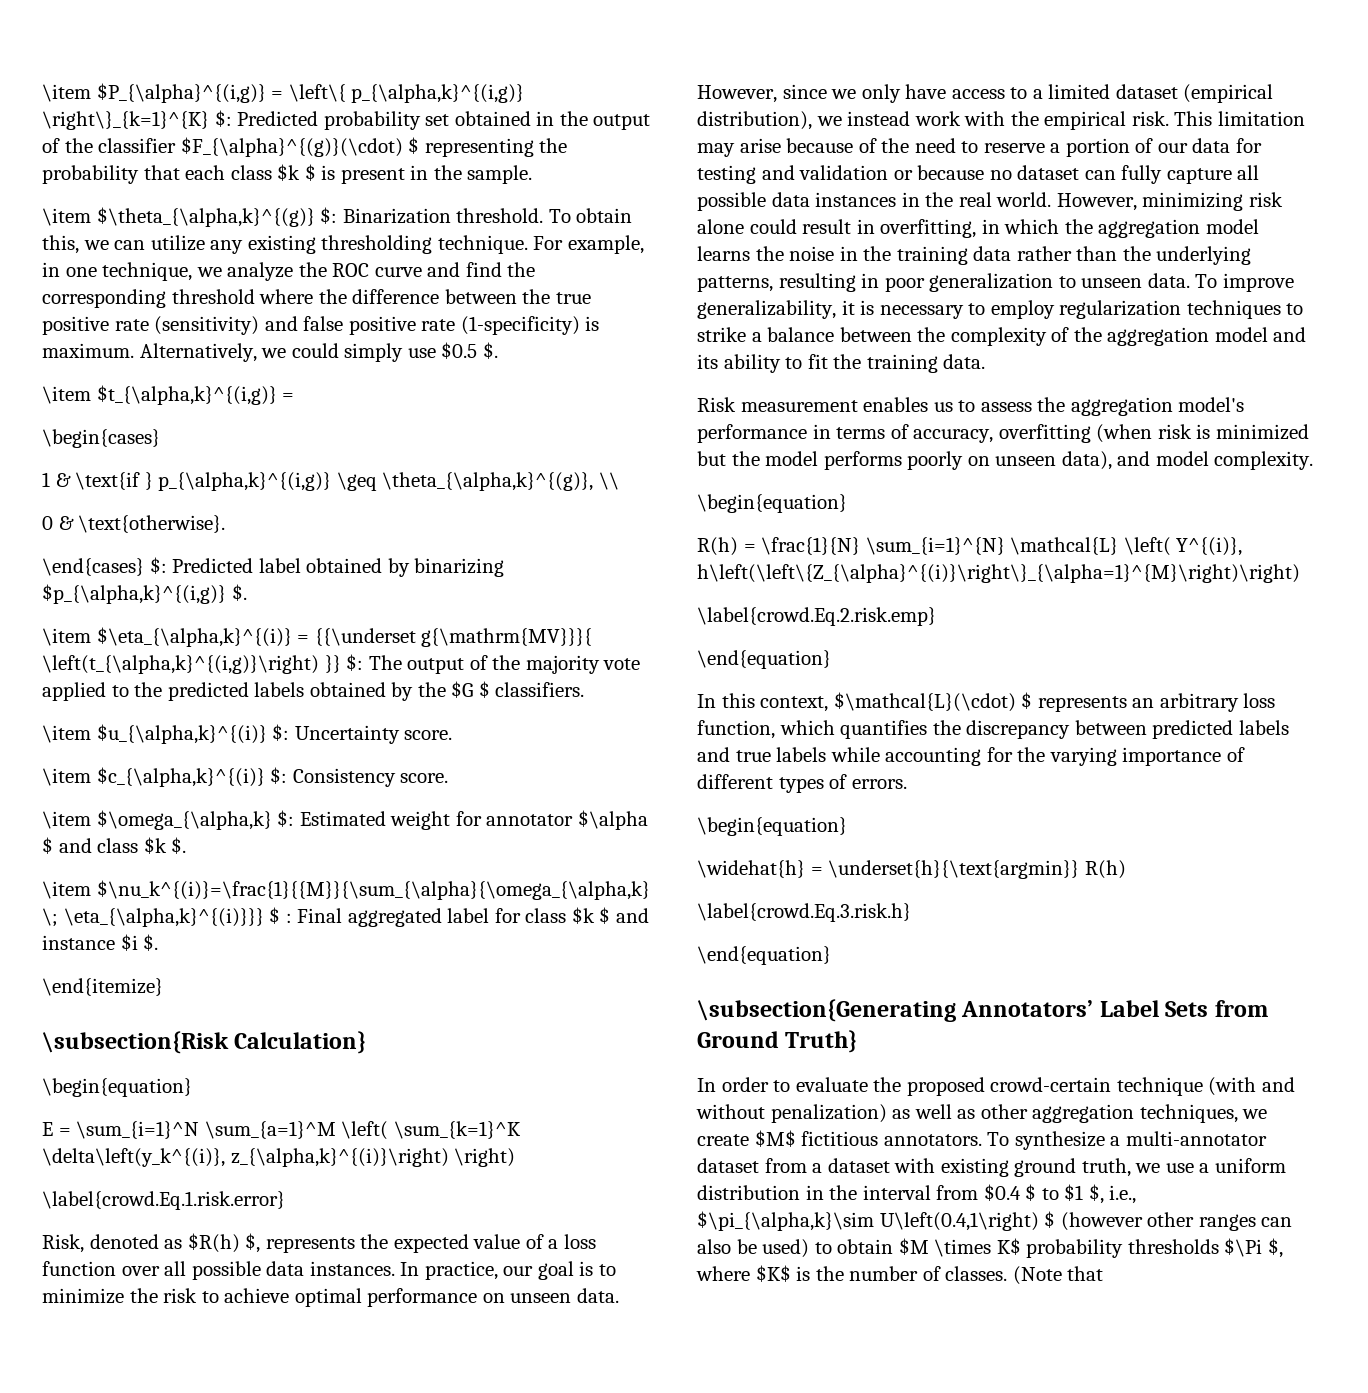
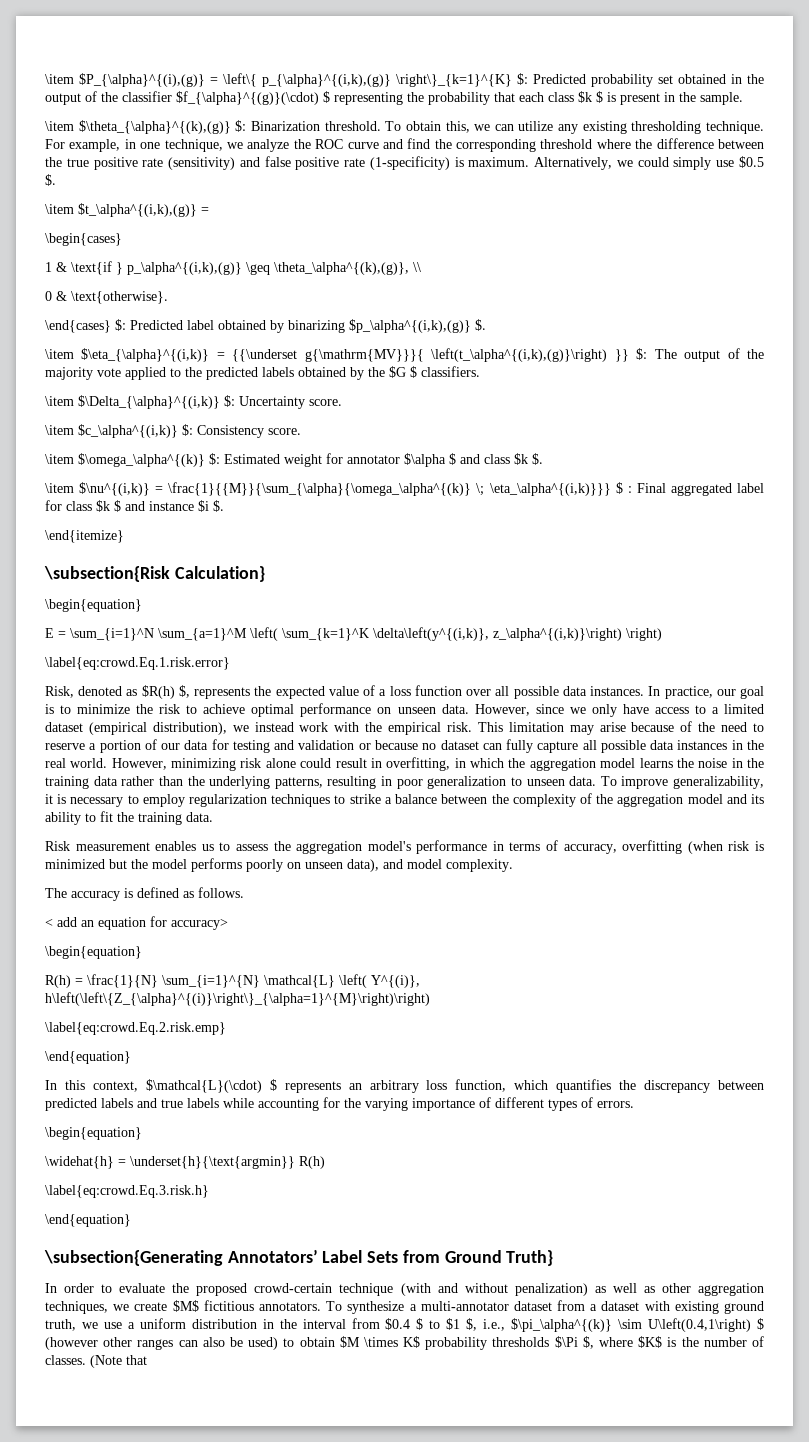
- \item $P_{\alpha}^{(i,g)} = \left\{ p_{\alpha,k}^{(i,g)} \right\}_{k=1}^{K} $: Predicted probability set obtained in the output of the classifier $F_{\alpha}^{(g)}(\cdot) $ representing the probability that each class $k $ is present in the sample.
+ \item $P_{\alpha}^{(i),(g)} = \left\{ p_{\alpha}^{(i,k),(g)} \right\}_{k=1}^{K} $: Predicted probability set obtained in the output of the classifier $f_{\alpha}^{(g)}(\cdot) $ representing the probability that each class $k $ is present in the sample.
- \item $\theta_{\alpha,k}^{(g)} $: Binarization threshold.
+ \item $\theta_{\alpha}^{(k),(g)} $: Binarization threshold.
- \item $t_{\alpha,k}^{(i,g)} =
+ \item $t_\alpha^{(i,k),(g)} =
- 1 & \text{if } p_{\alpha,k}^{(i,g)} \geq \theta_{\alpha,k}^{(g)}, \\
+ 1 & \text{if } p_\alpha^{(i,k),(g)} \geq \theta_\alpha^{(k),(g)}, \\
- \end{cases} $: Predicted label obtained by binarizing $p_{\alpha,k}^{(i,g)} $.
- \item $\eta_{\alpha,k}^{(i)} = {{\underset g{\mathrm{MV}}}{ \left(t_{\alpha,k}^{(i,g)}\right) }} $: The output of the majority vote applied to the predicted labels obtained by the $G $ classifiers.
+ \end{cases} $: Predicted label obtained by binarizing $p_\alpha^{(i,k),(g)} $.
+ \item $\eta_{\alpha}^{(i,k)} = {{\underset g{\mathrm{MV}}}{ \left(t_\alpha^{(i,k),(g)}\right) }} $: The output of the majority vote applied to the predicted labels obtained by the $G $ classifiers.
- \item $u_{\alpha,k}^{(i)} $: Uncertainty score.
+ \item $\Delta_{\alpha}^{(i,k)} $: Uncertainty score.
- \item $c_{\alpha,k}^{(i)} $: Consistency score.
+ \item $c_\alpha^{(i,k)} $: Consistency score.
- \item $\omega_{\alpha,k} $: Estimated weight for annotator $\alpha $ and class $k $.
+ \item $\omega_\alpha^{(k)} $: Estimated weight for annotator $\alpha $ and class $k $.
- \item $\nu_k^{(i)}=\frac{1}{{M}}{\sum_{\alpha}{\omega_{\alpha,k} \; \eta_{\alpha,k}^{(i)}}} $ : Final aggregated label for class $k $ and instance $i $.
+ \item $\nu^{(i,k)} = \frac{1}{{M}}{\sum_{\alpha}{\omega_\alpha^{(k)} \; \eta_\alpha^{(i,k)}}} $ : Final aggregated label for class $k $ and instance $i $.
- E = \sum_{i=1}^N \sum_{a=1}^M \left( \sum_{k=1}^K \delta\left(y_k^{(i)}, z_{\alpha,k}^{(i)}\right) \right)
+ E = \sum_{i=1}^N \sum_{a=1}^M \left( \sum_{k=1}^K \delta\left(y^{(i,k)}, z_\alpha^{(i,k)}\right) \right)
- \label{crowd.Eq.1.risk.error}
+ \label{eq:crowd.Eq.1.risk.error}
+ The accuracy is defined as follows.
+ < add an equation for accuracy>
- \label{crowd.Eq.2.risk.emp}
+ \label{eq:crowd.Eq.2.risk.emp}
- \label{crowd.Eq.3.risk.h}
+ \label{eq:crowd.Eq.3.risk.h}
- To synthesize a multi-annotator dataset from a dataset with existing ground truth, we use a uniform distribution in the interval from $0.4 $ to $1 $, i.e., $\pi_{\alpha,k}\sim U\left(0.4,1\right) $ (however other ranges can also be used) to obtain $M \times K$ probability thresholds $\Pi $, where $K$ is the number of classes.
+ To synthesize a multi-annotator dataset from a dataset with existing ground truth, we use a uniform distribution in the interval from $0.4 $ to $1 $, i.e., $\pi_\alpha^{(k)} \sim U\left(0.4,1\right) $ (however other ranges can also be used) to obtain $M \times K$ probability thresholds $\Pi $, where $K$ is the number of classes.

